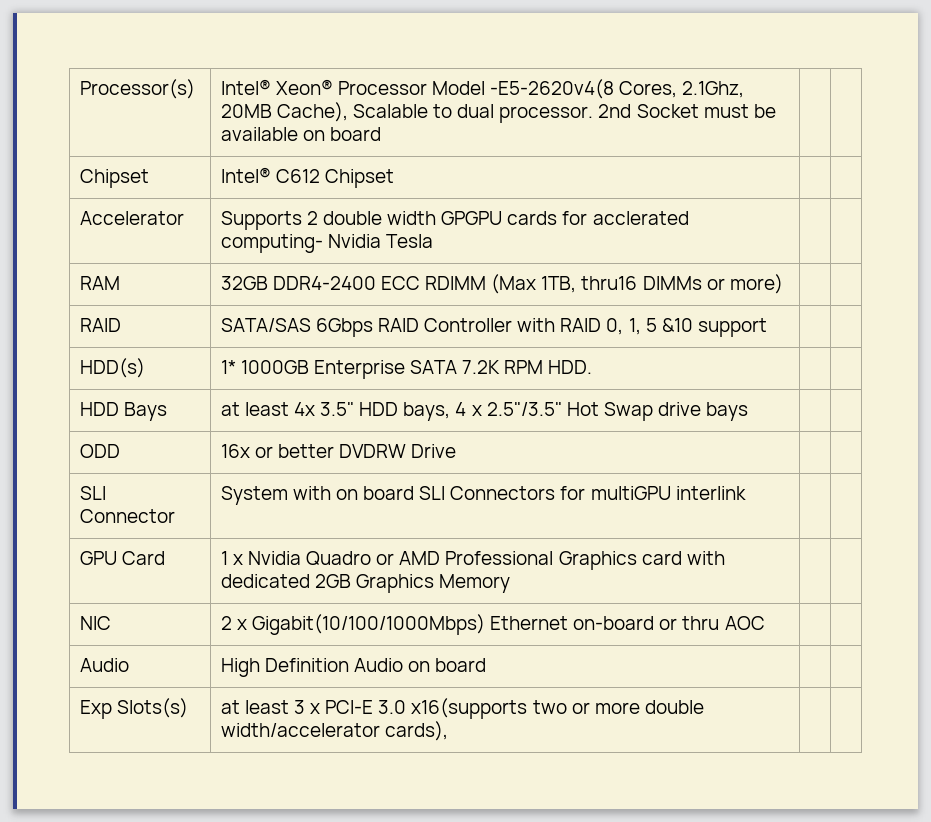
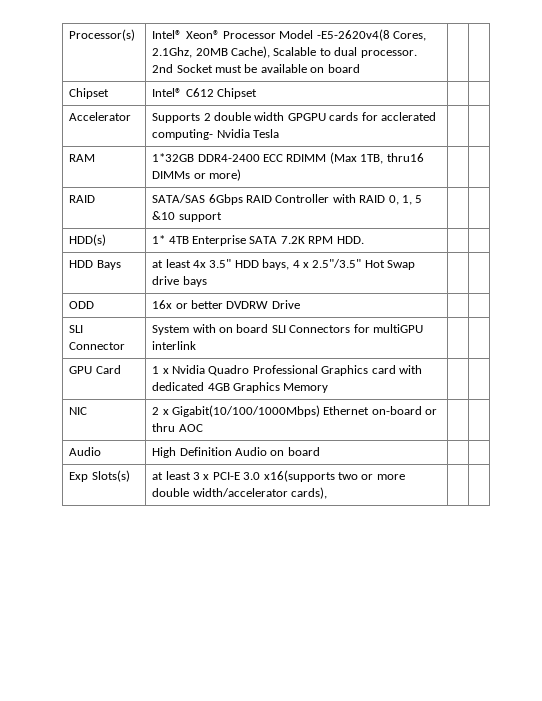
- RAM | 32GB DDR4-2400 ECC RDIMM (Max 1TB, thru16 DIMMs or more) | |
+ RAM | 1*32GB DDR4-2400 ECC RDIMM (Max 1TB, thru16 DIMMs or more) | |
- HDD(s) | 1* 1000GB Enterprise SATA 7.2K RPM HDD. | |
+ HDD(s) | 1* 4TB Enterprise SATA 7.2K RPM HDD. | |
- GPU Card | 1 x Nvidia Quadro or AMD Professional Graphics card with dedicated 2GB Graphics Memory | |
+ GPU Card | 1 x Nvidia Quadro Professional Graphics card with dedicated 4GB Graphics Memory | |

